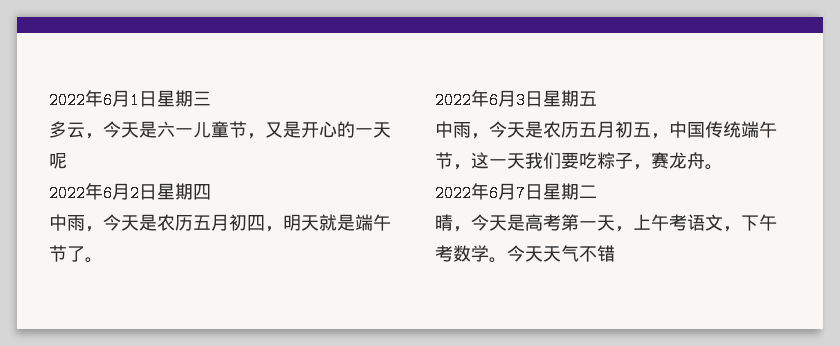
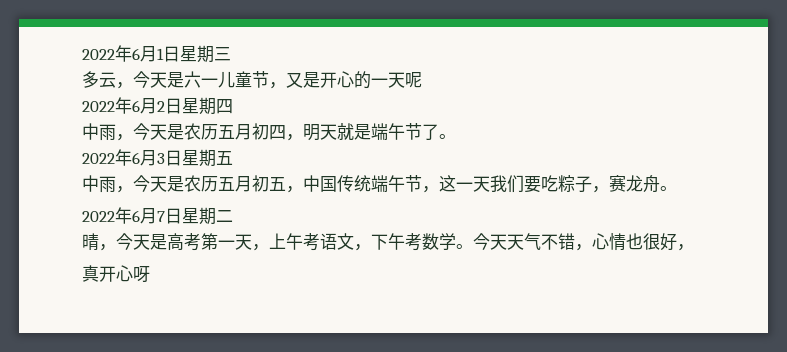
- 今天天气不错
+ 今天天气不错，心情也很好，
+ 真开心呀

